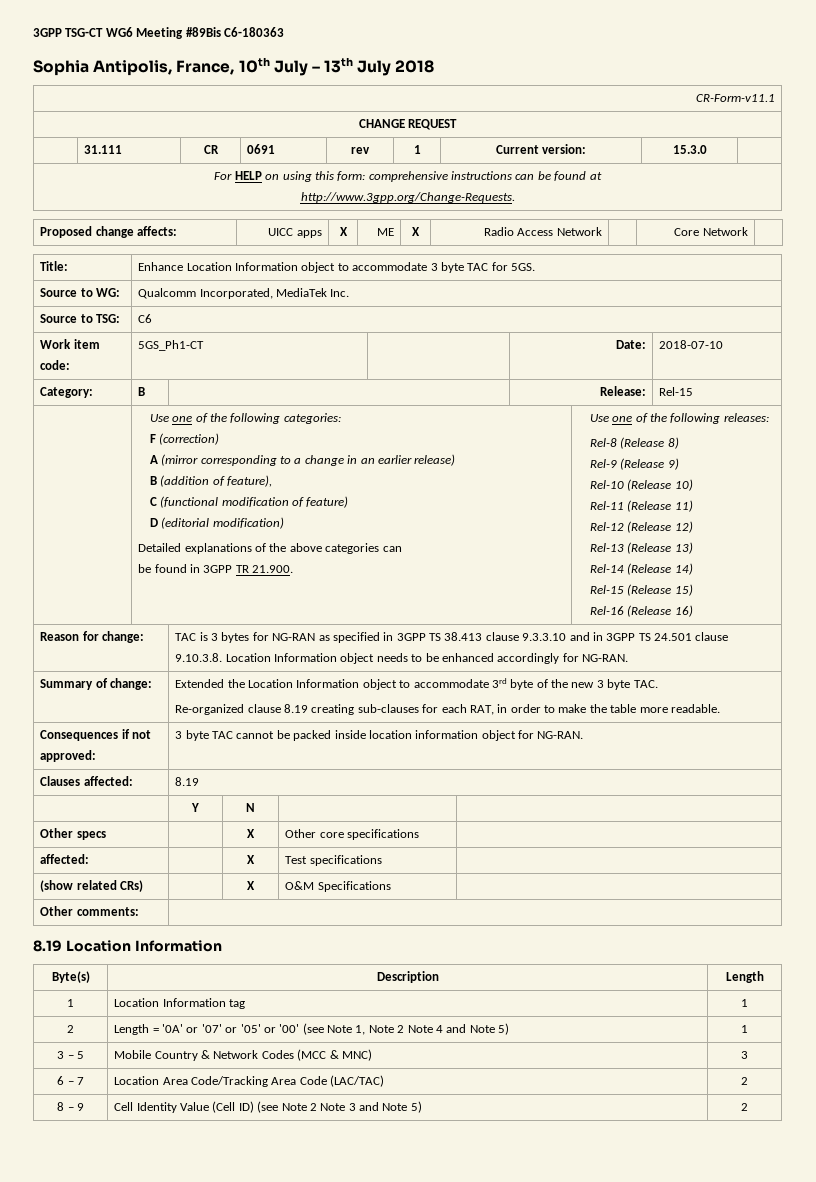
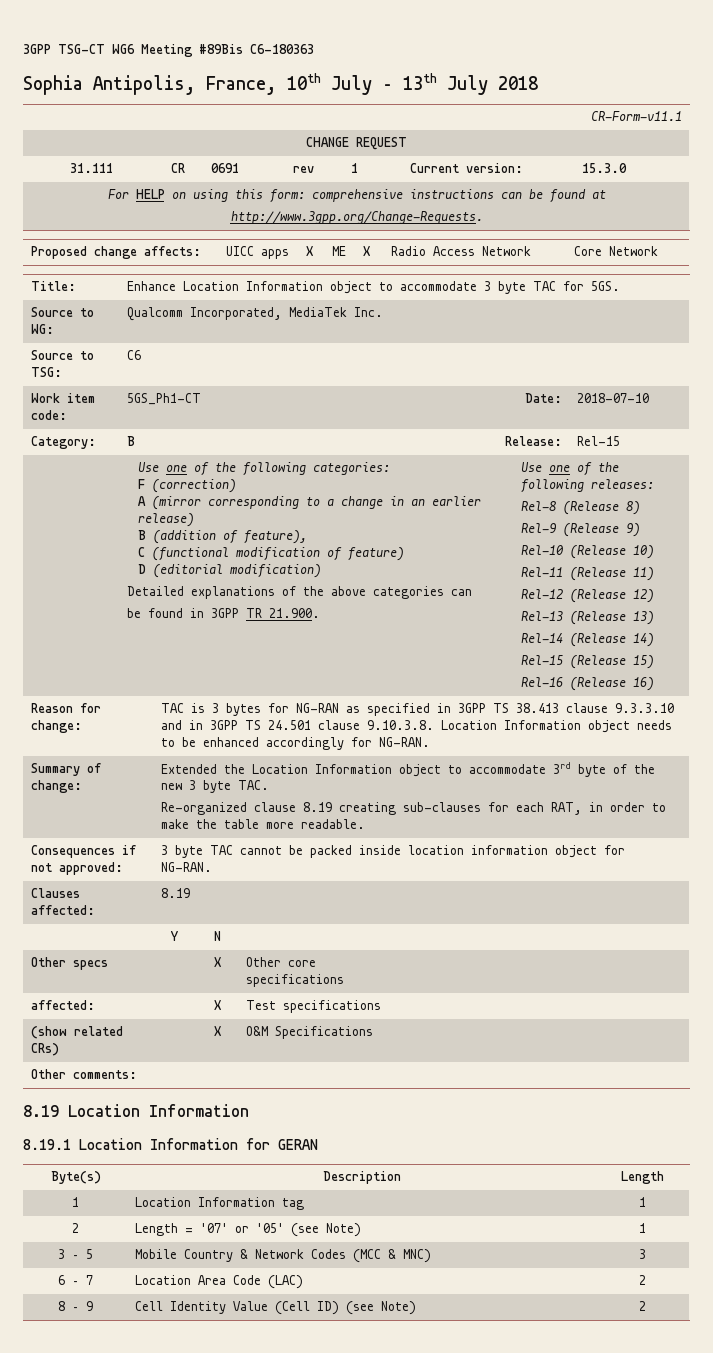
+ 8.19.1 Location Information for GERAN
- 2 | Length = '0A' or '07' or '05' or '00' (see Note 1, Note 2 Note 4 and Note 5) | 1
+ 2 | Length = '07' or '05' (see Note) | 1
- 6 – 7 | Location Area Code/Tracking Area Code (LAC/TAC) | 2
+ 6 – 7 | Location Area Code (LAC) | 2
- 8 – 9 | Cell Identity Value (Cell ID) (see Note 2 Note 3 and Note 5) | 2
+ 8 – 9 | Cell Identity Value (Cell ID) (see Note) | 2

